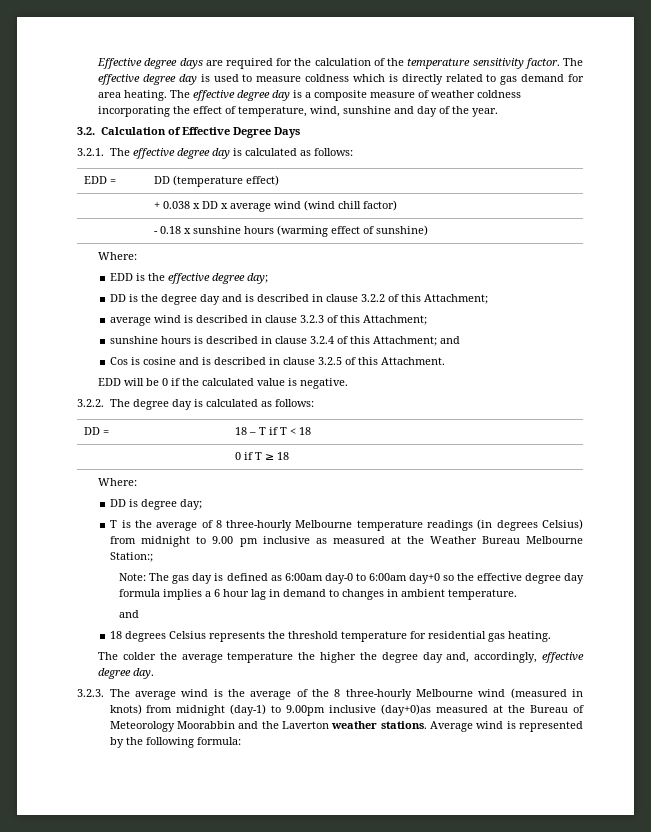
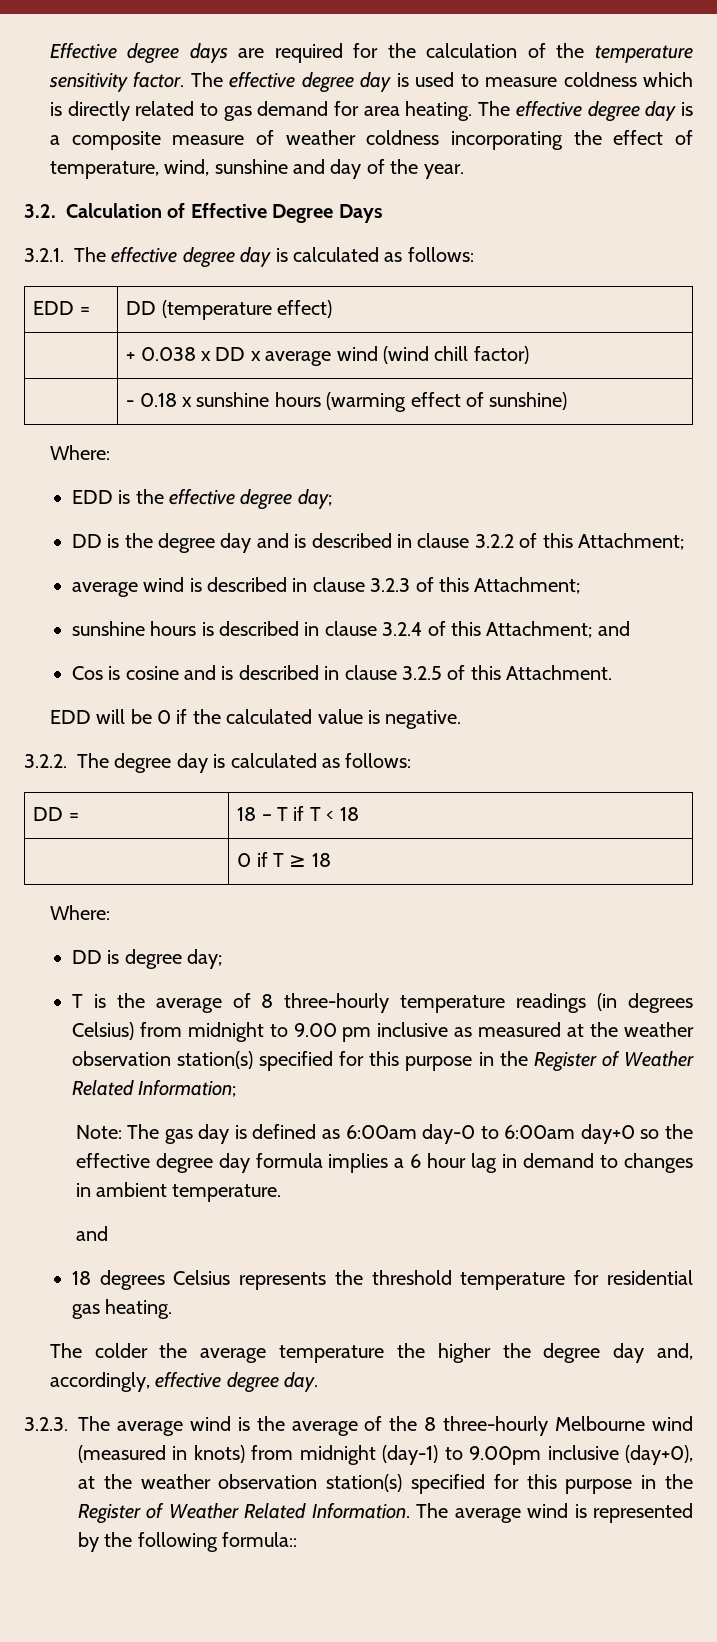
- T is the average of 8 three-hourly Melbourne temperature readings (in degrees Celsius) from midnight to 9.00 pm inclusive as measured at the Weather Bureau Melbourne Station:;
+ T is the average of 8 three-hourly temperature readings (in degrees Celsius) from midnight to 9.00 pm inclusive as measured at the weather observation station(s) specified for this purpose in the Register of Weather Related Information;
- 3.2.3. The average wind is the average of the 8 three-hourly Melbourne wind (measured in knots) from midnight (day-1) to 9.00pm inclusive (day+0)as measured at the Bureau of Meteorology Moorabbin and the Laverton weather stations. Average wind is represented by the following formula:
+ 3.2.3. The average wind is the average of the 8 three-hourly Melbourne wind (measured in knots) from midnight (day-1) to 9.00pm inclusive (day+0), at the weather observation station(s) specified for this purpose in the Register of Weather Related Information. The average wind is represented by the following formula::

